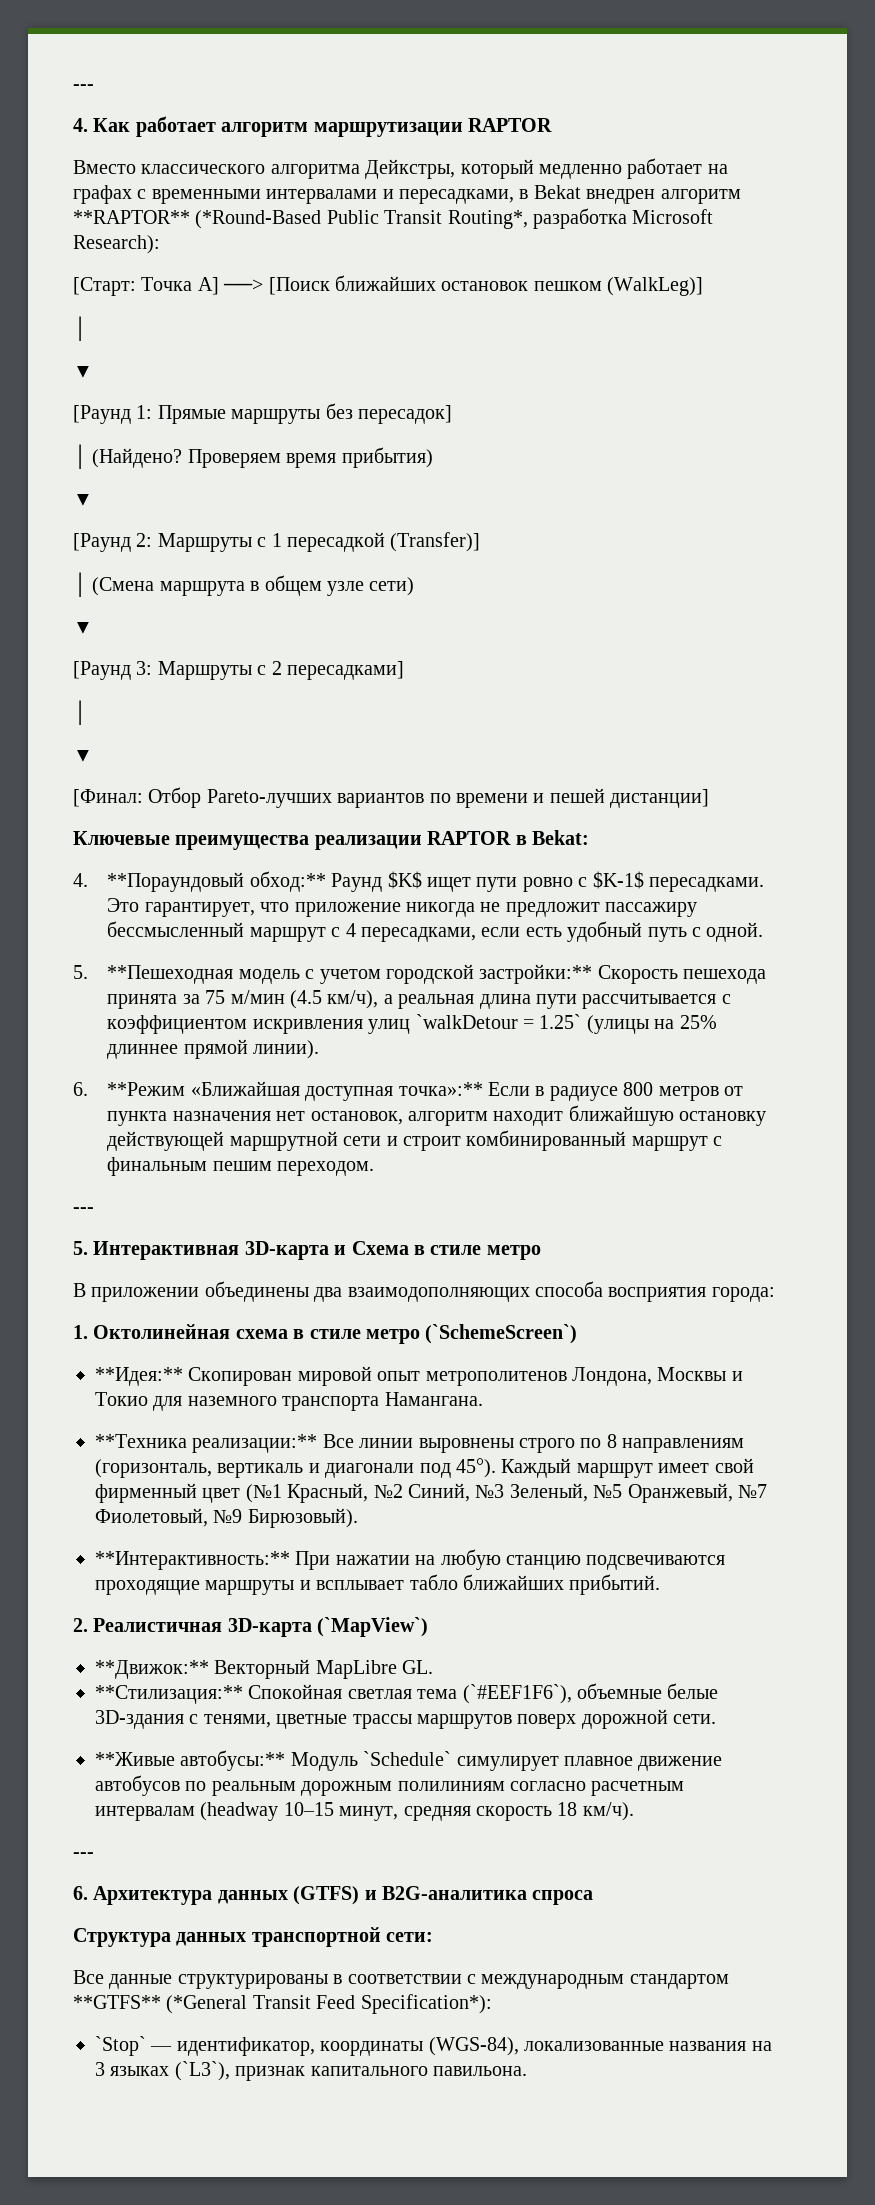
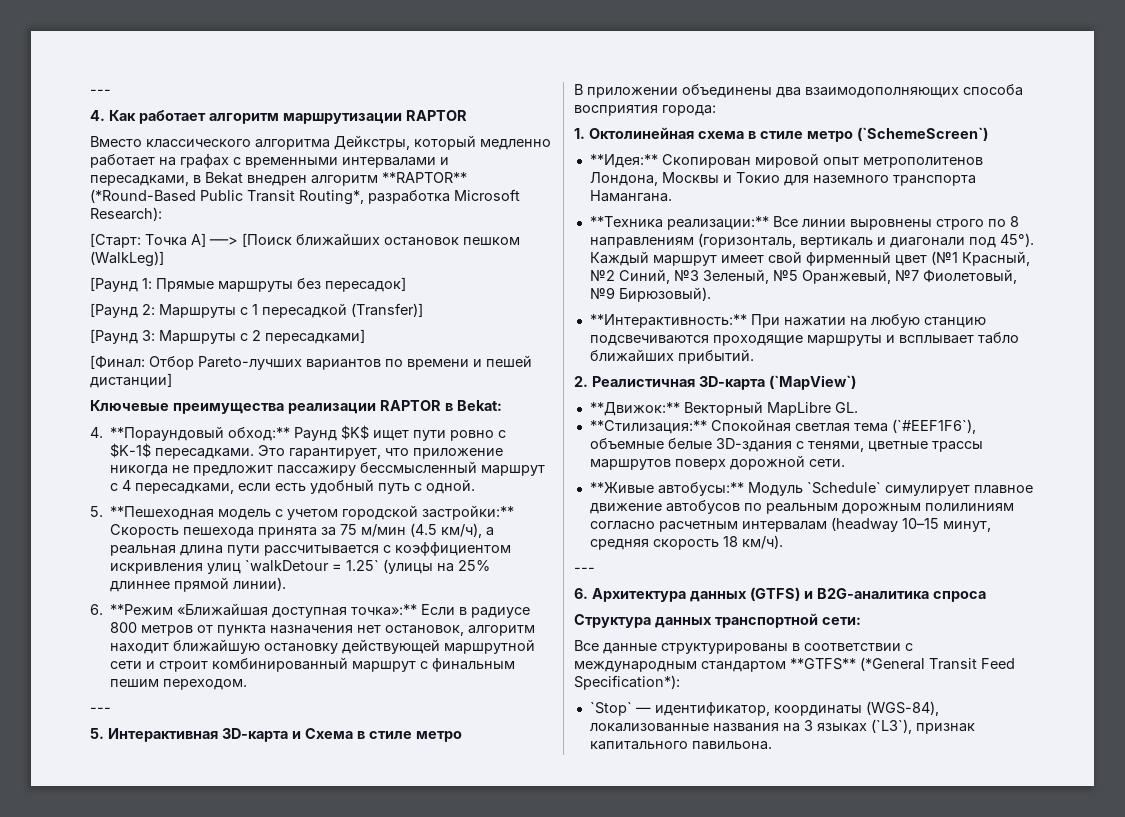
  [Старт: Точка А] ──> [Поиск ближайших остановок пешком (WalkLeg)]
- │
- ▼
- │ (Найдено? Проверяем время прибытия)
- ▼
- │ (Смена маршрута в общем узле сети)
- ▼
  [Раунд 3: Маршруты с 2 пересадками]
- │
- ▼

